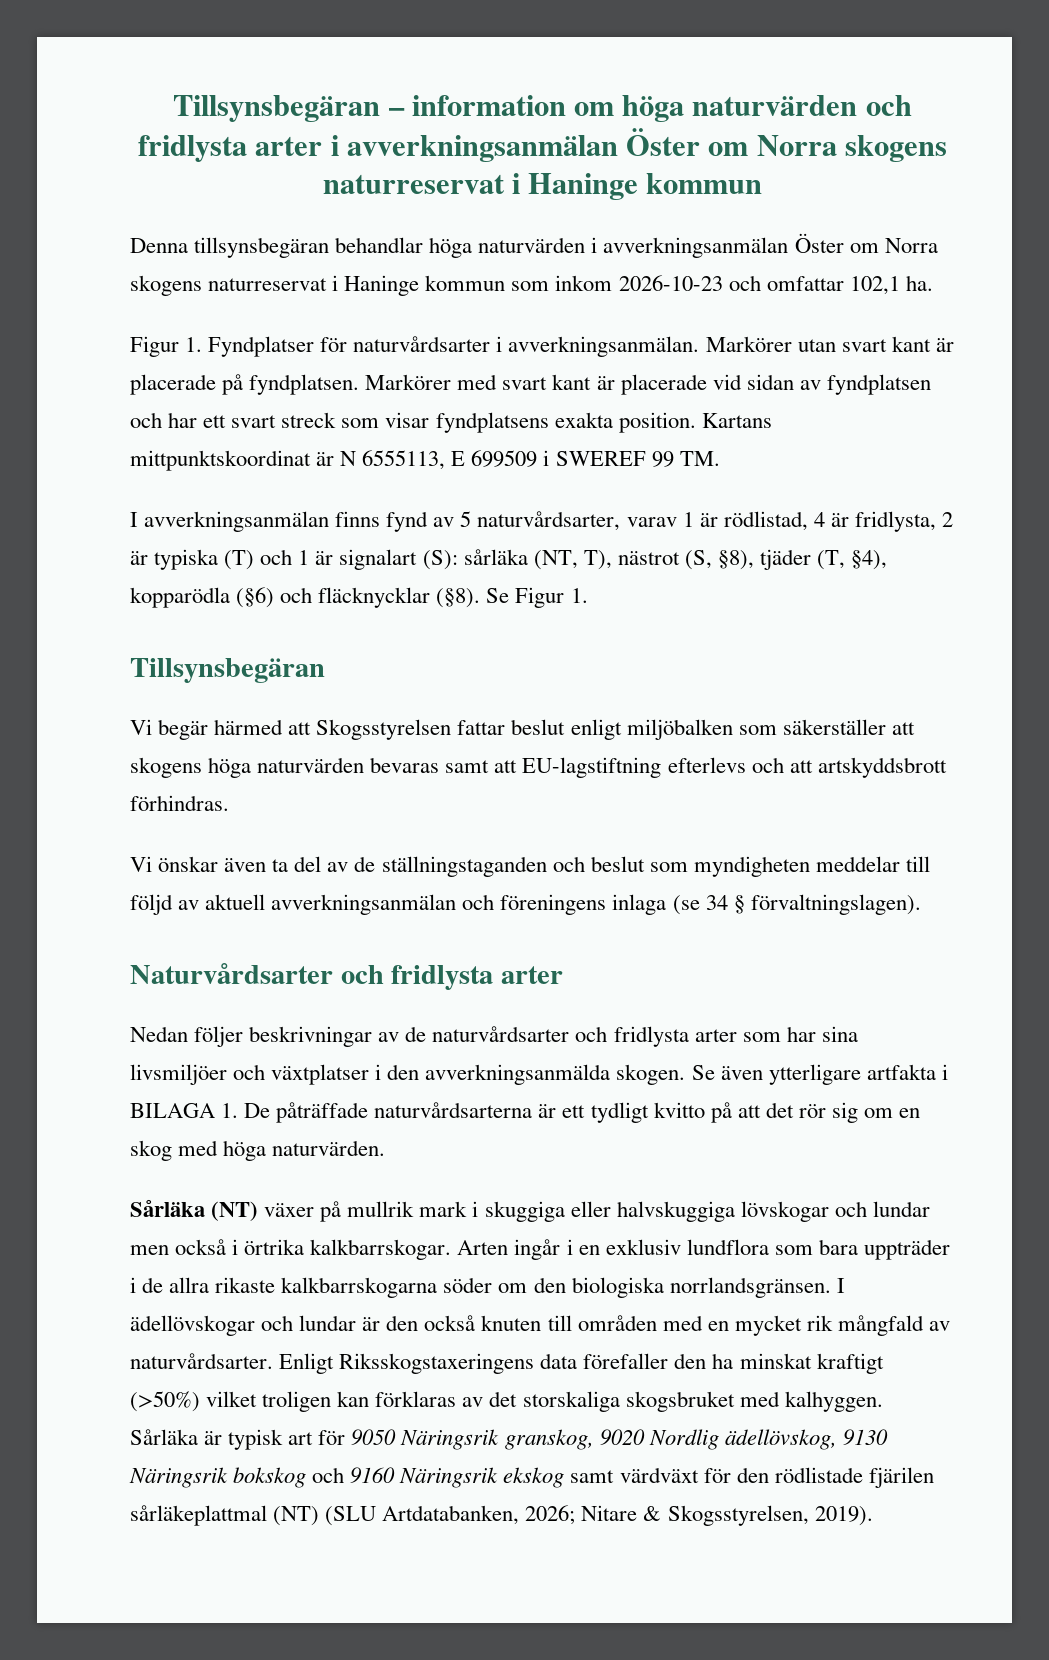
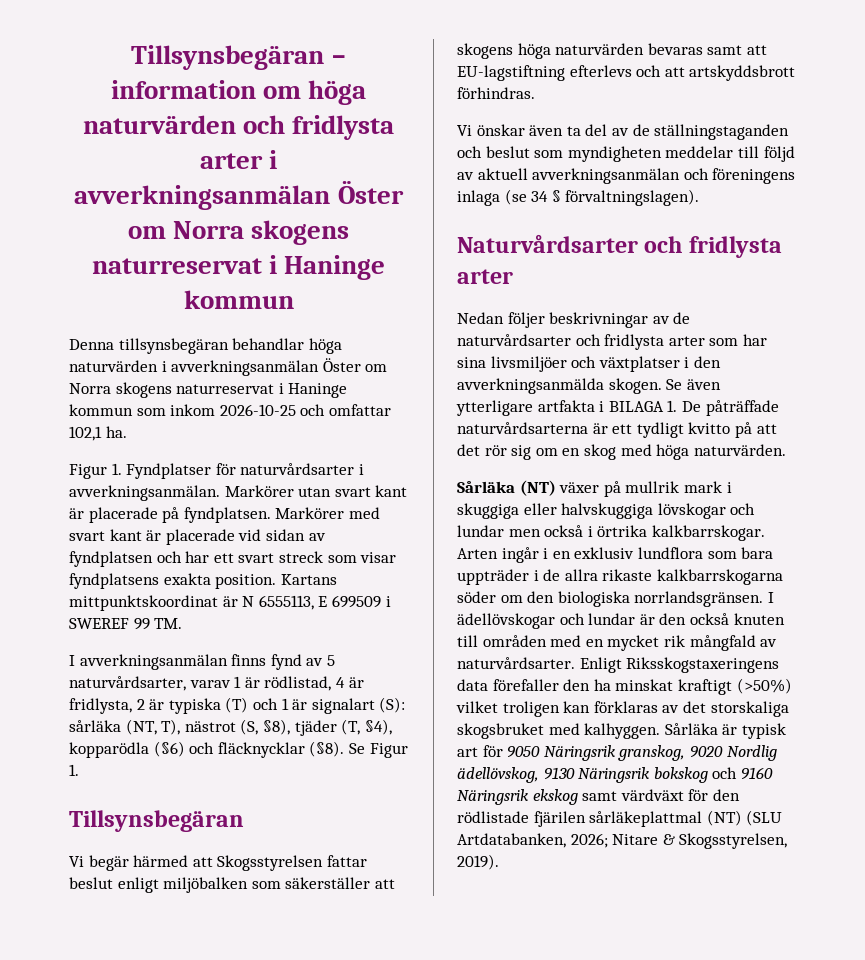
- Denna tillsynsbegäran behandlar höga naturvärden i avverkningsanmälan Öster om Norra skogens naturreservat i Haninge kommun som inkom 2026-10-23 och omfattar 102,1 ha.
+ Denna tillsynsbegäran behandlar höga naturvärden i avverkningsanmälan Öster om Norra skogens naturreservat i Haninge kommun som inkom 2026-10-25 och omfattar 102,1 ha.

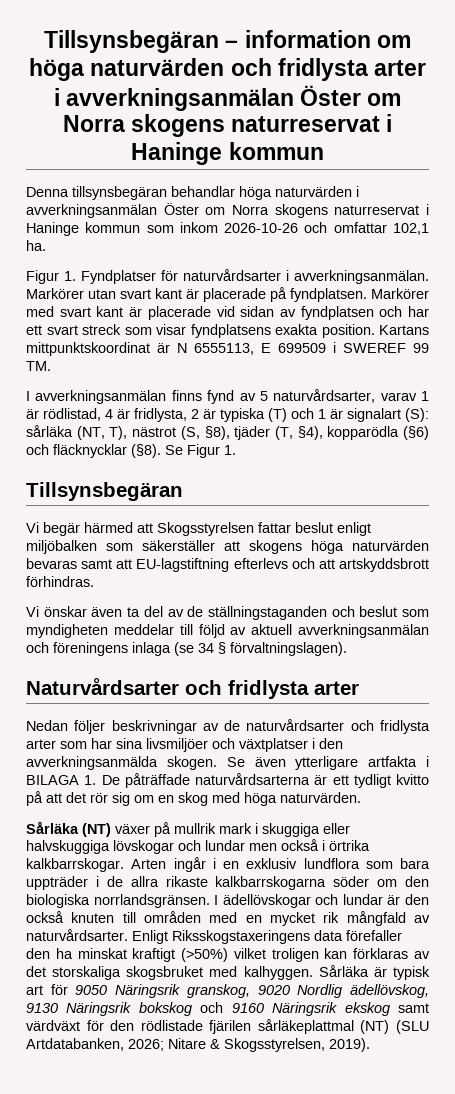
- Denna tillsynsbegäran behandlar höga naturvärden i avverkningsanmälan Öster om Norra skogens naturreservat i Haninge kommun som inkom 2026-10-25 och omfattar 102,1 ha.
+ Denna tillsynsbegäran behandlar höga naturvärden i avverkningsanmälan Öster om Norra skogens naturreservat i Haninge kommun som inkom 2026-10-26 och omfattar 102,1 ha.

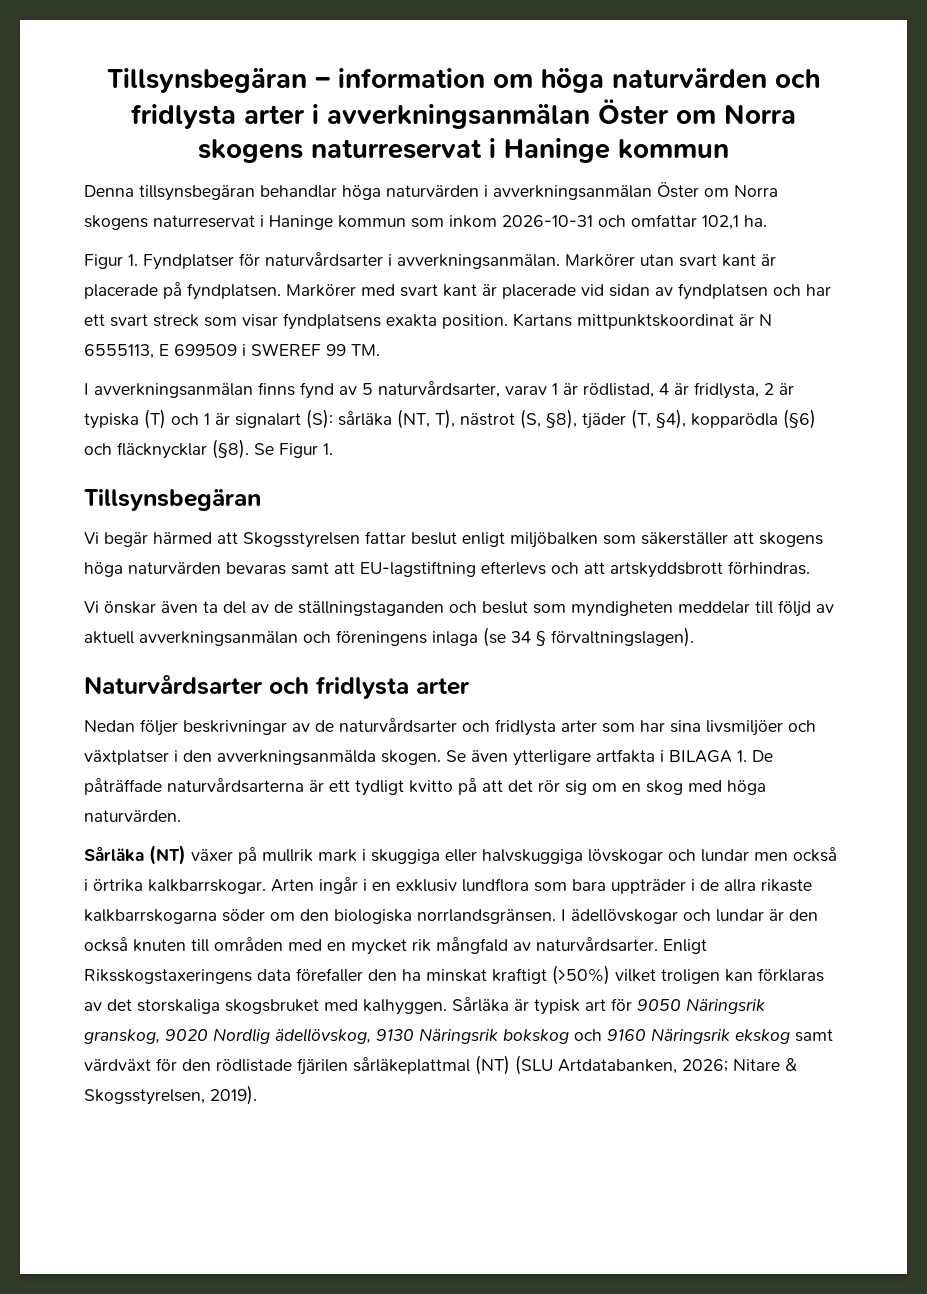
- Denna tillsynsbegäran behandlar höga naturvärden i avverkningsanmälan Öster om Norra skogens naturreservat i Haninge kommun som inkom 2026-10-26 och omfattar 102,1 ha.
+ Denna tillsynsbegäran behandlar höga naturvärden i avverkningsanmälan Öster om Norra skogens naturreservat i Haninge kommun som inkom 2026-10-31 och omfattar 102,1 ha.

